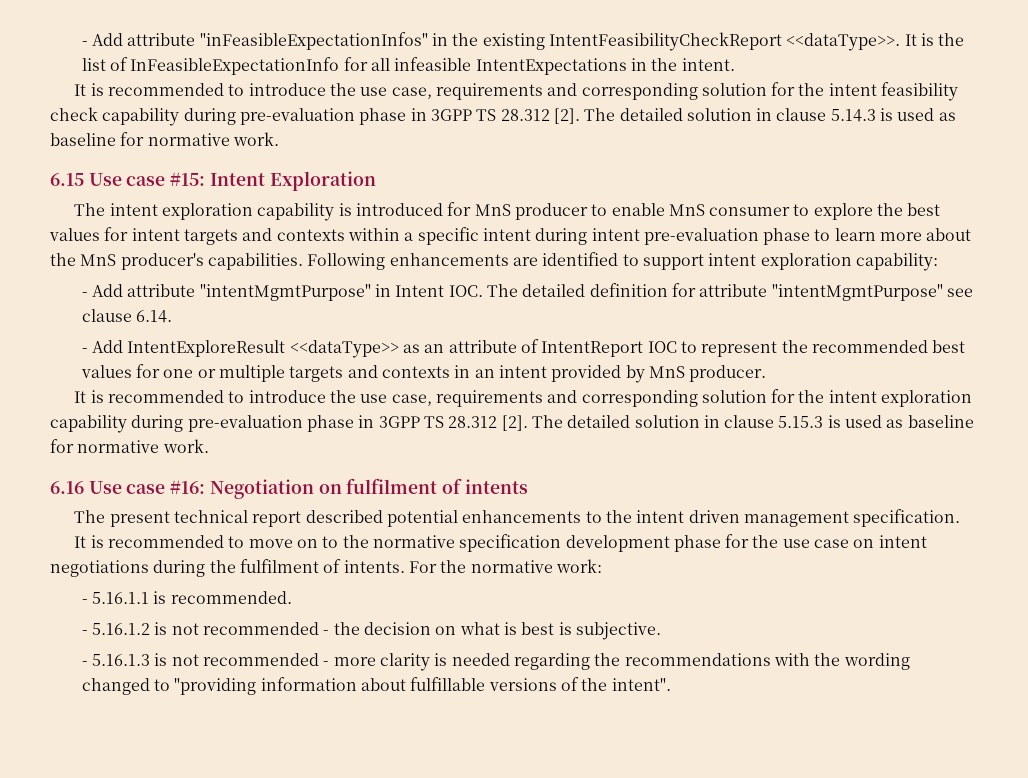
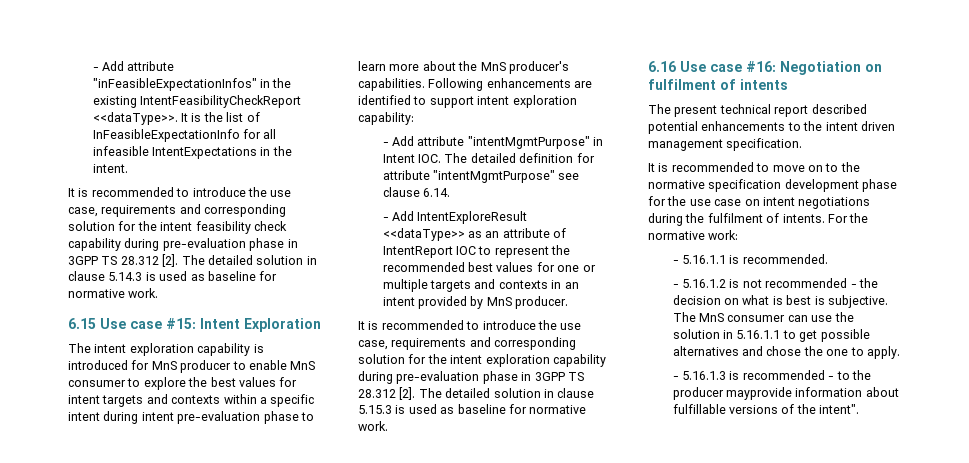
+ The MnS consumer can use the solution in 5.16.1.1 to get possible alternatives and chose the one to apply.
- - 5.16.1.3 is not recommended - more clarity is needed regarding the recommendations with the wording changed to "providing information about fulfillable versions of the intent".
+ - 5.16.1.3 is recommended - to the producer mayprovide information about fulfillable versions of the intent".

